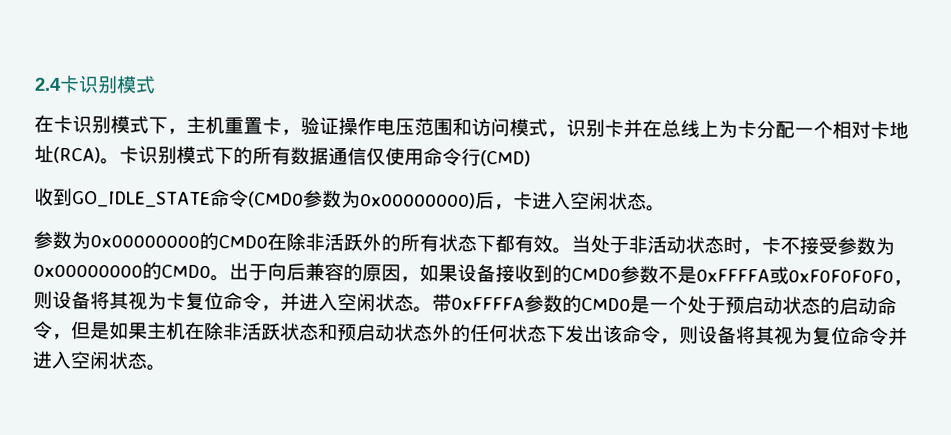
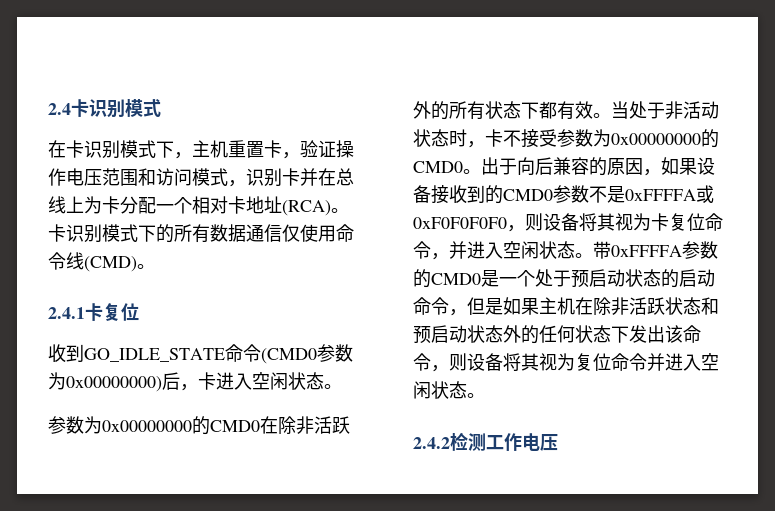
- 卡识别模式下的所有数据通信仅使用命令行(CMD)
+ 卡识别模式下的所有数据通信仅使用命令线(CMD)。
+ 2.4.1卡复位
+ 2.4.2检测工作电压

